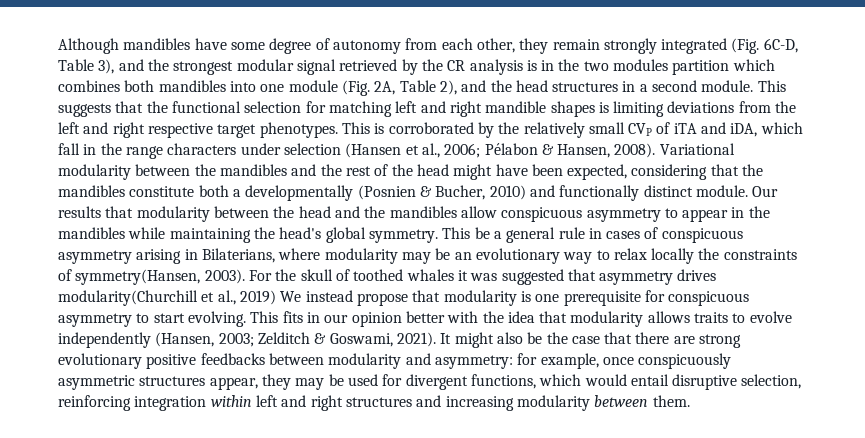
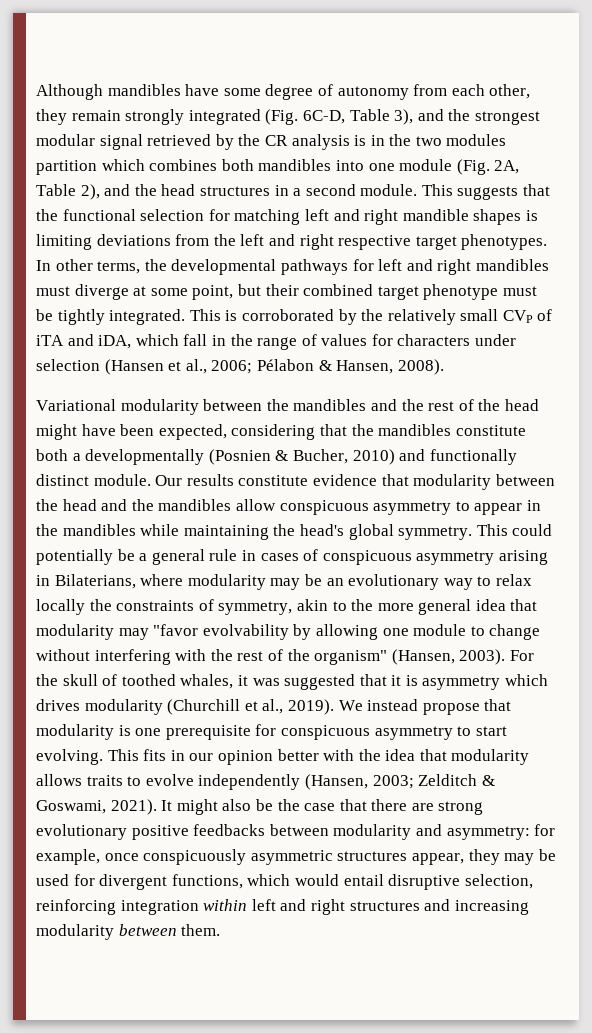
+ In other terms, the developmental pathways for left and right mandibles must diverge at some point, but their combined target phenotype must be tightly integrated.
- This is corroborated by the relatively small CVP of iTA and iDA, which fall in the range characters under selection (Hansen et al., 2006; Pélabon & Hansen, 2008). Variational modularity between the mandibles and the rest of the head might have been expected, considering that the mandibles constitute both a developmentally (Posnien & Bucher, 2010) and functionally distinct module.
+ This is corroborated by the relatively small CVP of iTA and iDA, which fall in the range of values for characters under selection (Hansen et al., 2006; Pélabon & Hansen, 2008).
+ Variational modularity between the mandibles and the rest of the head might have been expected, considering that the mandibles constitute both a developmentally (Posnien & Bucher, 2010) and functionally distinct module.
- Our results that modularity between the head and the mandibles allow conspicuous asymmetry to appear in the mandibles while maintaining the head's global symmetry.
+ Our results constitute evidence that modularity between the head and the mandibles allow conspicuous asymmetry to appear in the mandibles while maintaining the head's global symmetry.
- This be a general rule in cases of conspicuous asymmetry arising in Bilaterians, where modularity may be an evolutionary way to relax locally the constraints of symmetry(Hansen, 2003).
+ This could potentially be a general rule in cases of conspicuous asymmetry arising in Bilaterians, where modularity may be an evolutionary way to relax locally the constraints of symmetry, akin to the more general idea that modularity may "favor evolvability by allowing one module to change without interfering with the rest of the organism" (Hansen, 2003).
- For the skull of toothed whales it was suggested that asymmetry drives modularity(Churchill et al., 2019) We instead propose that modularity is one prerequisite for conspicuous asymmetry to start evolving.
+ For the skull of toothed whales, it was suggested that it is asymmetry which drives modularity (Churchill et al., 2019). We instead propose that modularity is one prerequisite for conspicuous asymmetry to start evolving.

